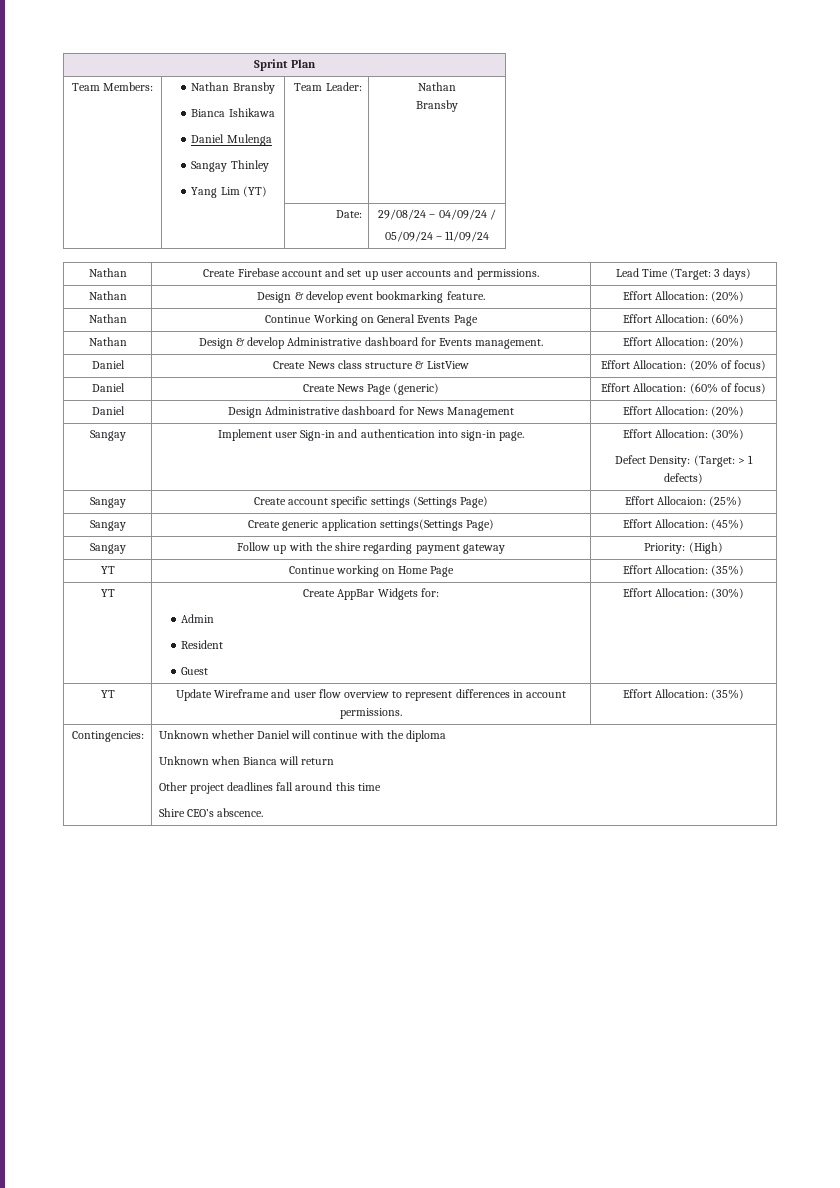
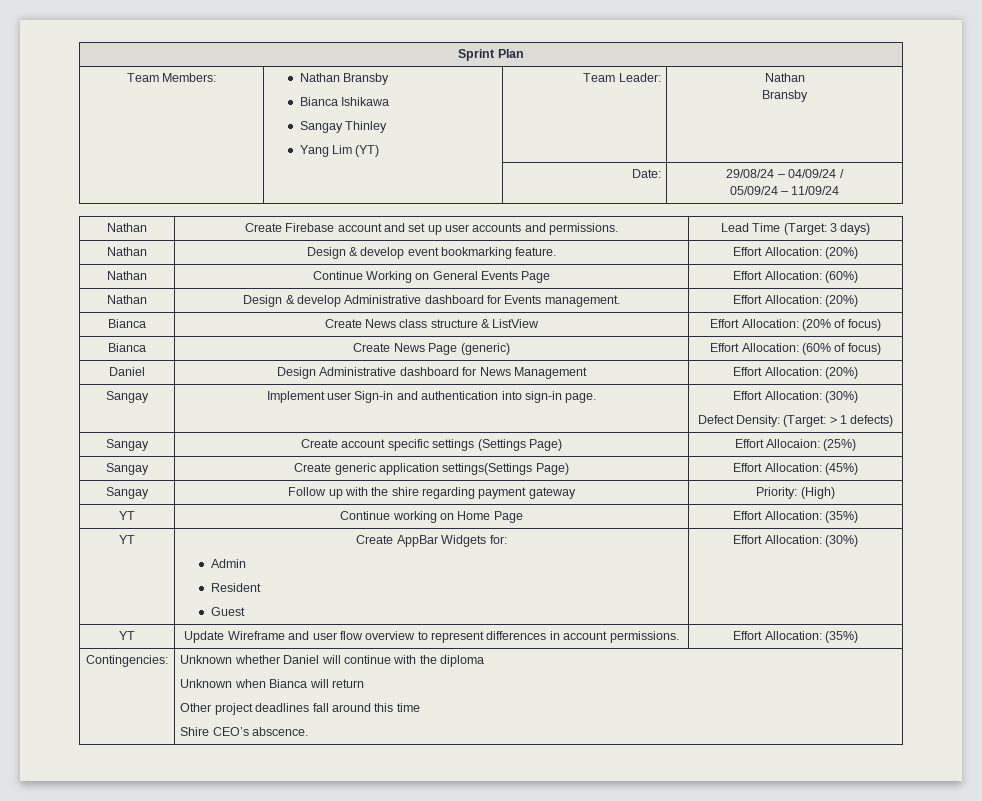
  Team Members: | Nathan Bransby
  Bianca Ishikawa
- Daniel Mulenga
- Daniel | Create News class structure & ListView | Effort Allocation: (20% of focus)
+ Bianca | Create News class structure & ListView | Effort Allocation: (20% of focus)
- Daniel | Create News Page (generic) | Effort Allocation: (60% of focus)
+ Bianca | Create News Page (generic) | Effort Allocation: (60% of focus)

